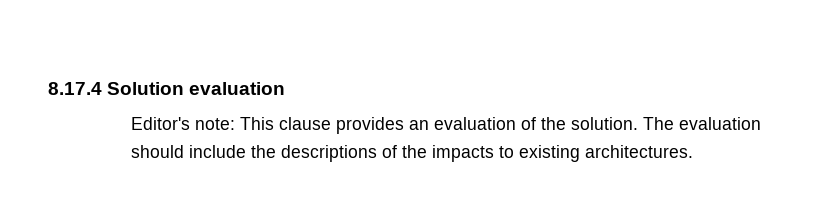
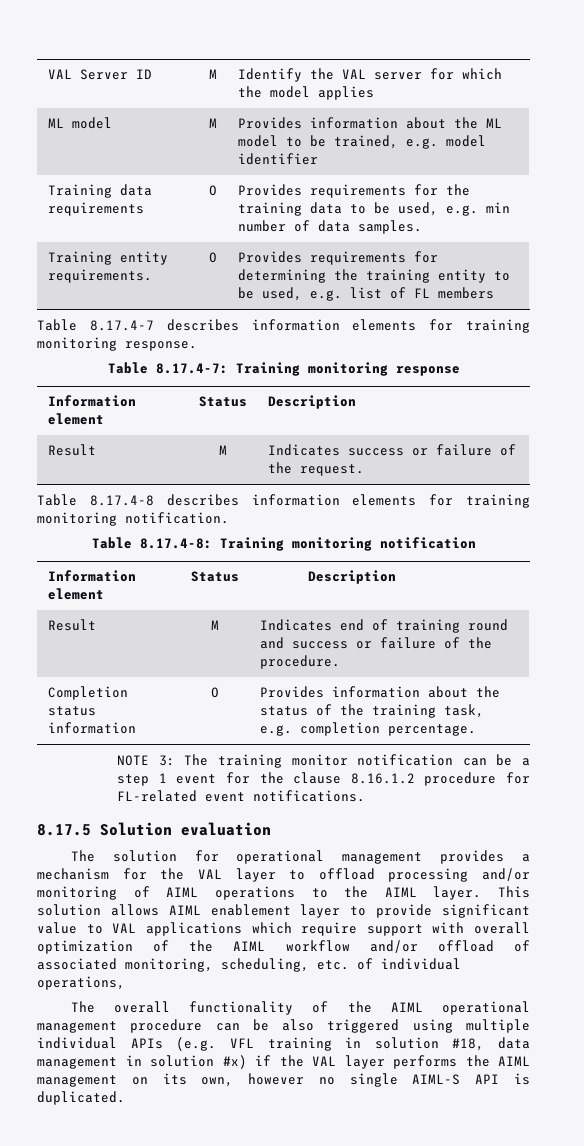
- 8.17.4 Solution evaluation
- Editor's note: This clause provides an evaluation of the solution. The evaluation should include the descriptions of the impacts to existing architectures.
+ VAL Server ID | M | Identify the VAL server for which the model applies
+ ML model | M | Provides information about the ML model to be trained, e.g. model identifier
+ Training data requirements | O | Provides requirements for the training data to be used, e.g. min number of data samples.
+ Training entity requirements. | O | Provides requirements for determining the training entity to be used, e.g. list of FL members
+ Table 8.17.4-7 describes information elements for training monitoring response.
+ Table 8.17.4-7: Training monitoring response
+ Information element | Status | Description
+ Result | M | Indicates success or failure of the request.
+ Table 8.17.4-8 describes information elements for training monitoring notification.
+ Table 8.17.4-8: Training monitoring notification
+ Information element | Status | Description
+ Result | M | Indicates end of training round and success or failure of the procedure.
+ Completion status information | O | Provides information about the status of the training task, e.g. completion percentage.
+ NOTE 3: The training monitor notification can be a step 1 event for the clause 8.16.1.2 procedure for FL-related event notifications.
+ 8.17.5 Solution evaluation
+ The solution for operational management provides a mechanism for the VAL layer to offload processing and/or monitoring of AIML operations to the AIML layer. This solution allows AIML enablement layer to provide significant value to VAL applications which require support with overall optimization of the AIML workflow and/or offload of associated monitoring, scheduling, etc. of individual operations,
+ The overall functionality of the AIML operational management procedure can be also triggered using multiple individual APIs (e.g. VFL training in solution #18, data management in solution #x) if the VAL layer performs the AIML management on its own, however no single AIML-S API is duplicated.

